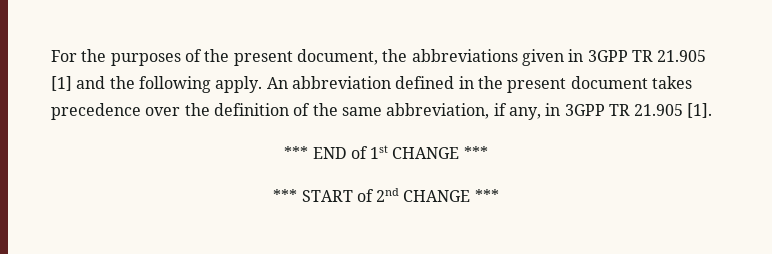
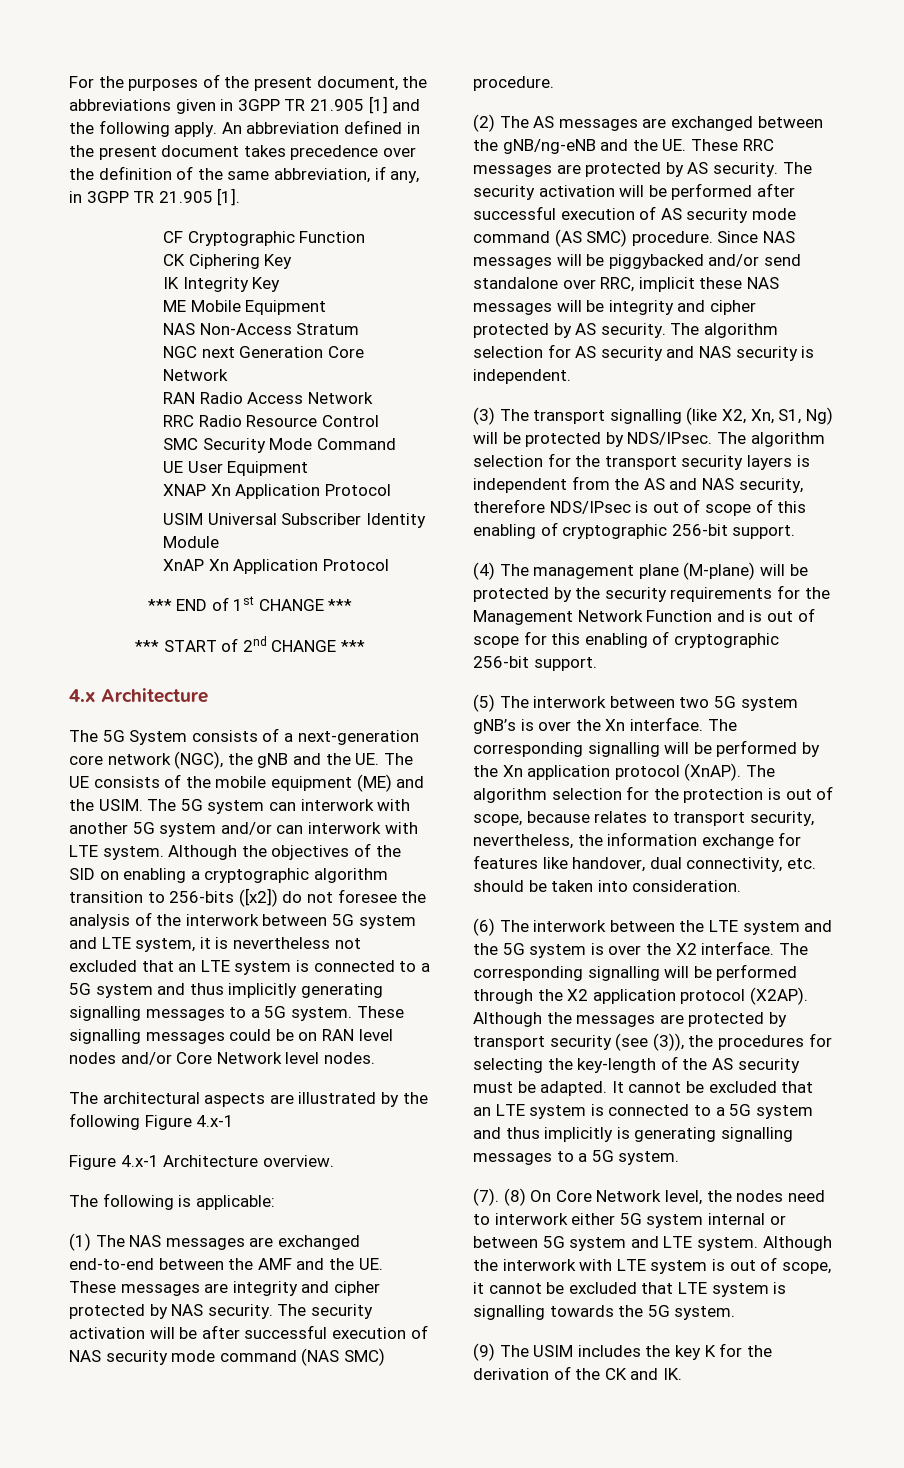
+ CF Cryptographic Function
+ CK Ciphering Key
+ IK Integrity Key
+ ME Mobile Equipment
+ NAS Non-Access Stratum
+ NGC next Generation Core Network
+ RAN Radio Access Network
+ RRC Radio Resource Control
+ SMC Security Mode Command
+ UE User Equipment
+ XNAP Xn Application Protocol
+ USIM Universal Subscriber Identity Module
+ XnAP Xn Application Protocol
+ 4.x Architecture
+ The 5G System consists of a next-generation core network (NGC), the gNB and the UE. The UE consists of the mobile equipment (ME) and the USIM. The 5G system can interwork with another 5G system and/or can interwork with LTE system. Although the objectives of the SID on enabling a cryptographic algorithm transition to 256-bits ([x2]) do not foresee the analysis of the interwork between 5G system and LTE system, it is nevertheless not excluded that an LTE system is connected to a 5G system and thus implicitly generating signalling messages to a 5G system. These signalling messages could be on RAN level nodes and/or Core Network level nodes.
+ The architectural aspects are illustrated by the following Figure 4.x-1
+ Figure 4.x-1 Architecture overview.
+ The following is applicable:
+ (1) The NAS messages are exchanged end-to-end between the AMF and the UE. These messages are integrity and cipher protected by NAS security. The security activation will be after successful execution of NAS security mode command (NAS SMC) procedure.
+ (2) The AS messages are exchanged between the gNB/ng-eNB and the UE. These RRC messages are protected by AS security. The security activation will be performed after successful execution of AS security mode command (AS SMC) procedure. Since NAS messages will be piggybacked and/or send standalone over RRC, implicit these NAS messages will be integrity and cipher protected by AS security. The algorithm selection for AS security and NAS security is independent.
+ (3) The transport signalling (like X2, Xn, S1, Ng) will be protected by NDS/IPsec. The algorithm selection for the transport security layers is independent from the AS and NAS security, therefore NDS/IPsec is out of scope of this enabling of cryptographic 256-bit support.
+ (4) The management plane (M-plane) will be protected by the security requirements for the Management Network Function and is out of scope for this enabling of cryptographic 256-bit support.
+ (5) The interwork between two 5G system gNB’s is over the Xn interface. The corresponding signalling will be performed by the Xn application protocol (XnAP). The algorithm selection for the protection is out of scope, because relates to transport security, nevertheless, the information exchange for features like handover, dual connectivity, etc. should be taken into consideration.
+ (6) The interwork between the LTE system and the 5G system is over the X2 interface. The corresponding signalling will be performed through the X2 application protocol (X2AP). Although the messages are protected by transport security (see (3)), the procedures for selecting the key-length of the AS security must be adapted. It cannot be excluded that an LTE system is connected to a 5G system and thus implicitly is generating signalling messages to a 5G system.
+ (7). (8) On Core Network level, the nodes need to interwork either 5G system internal or between 5G system and LTE system. Although the interwork with LTE system is out of scope, it cannot be excluded that LTE system is signalling towards the 5G system.
+ (9) The USIM includes the key K for the derivation of the CK and IK.

